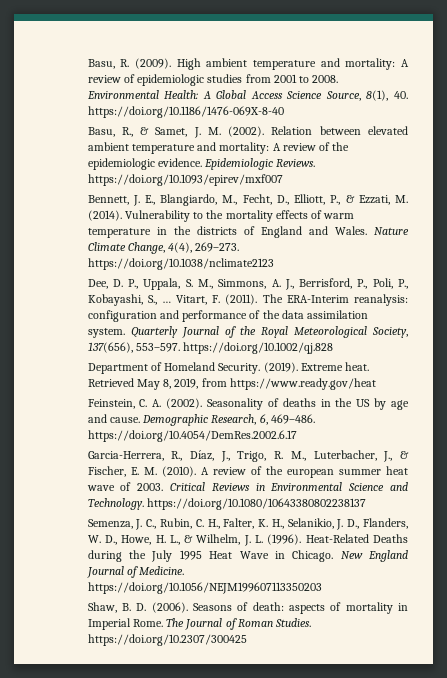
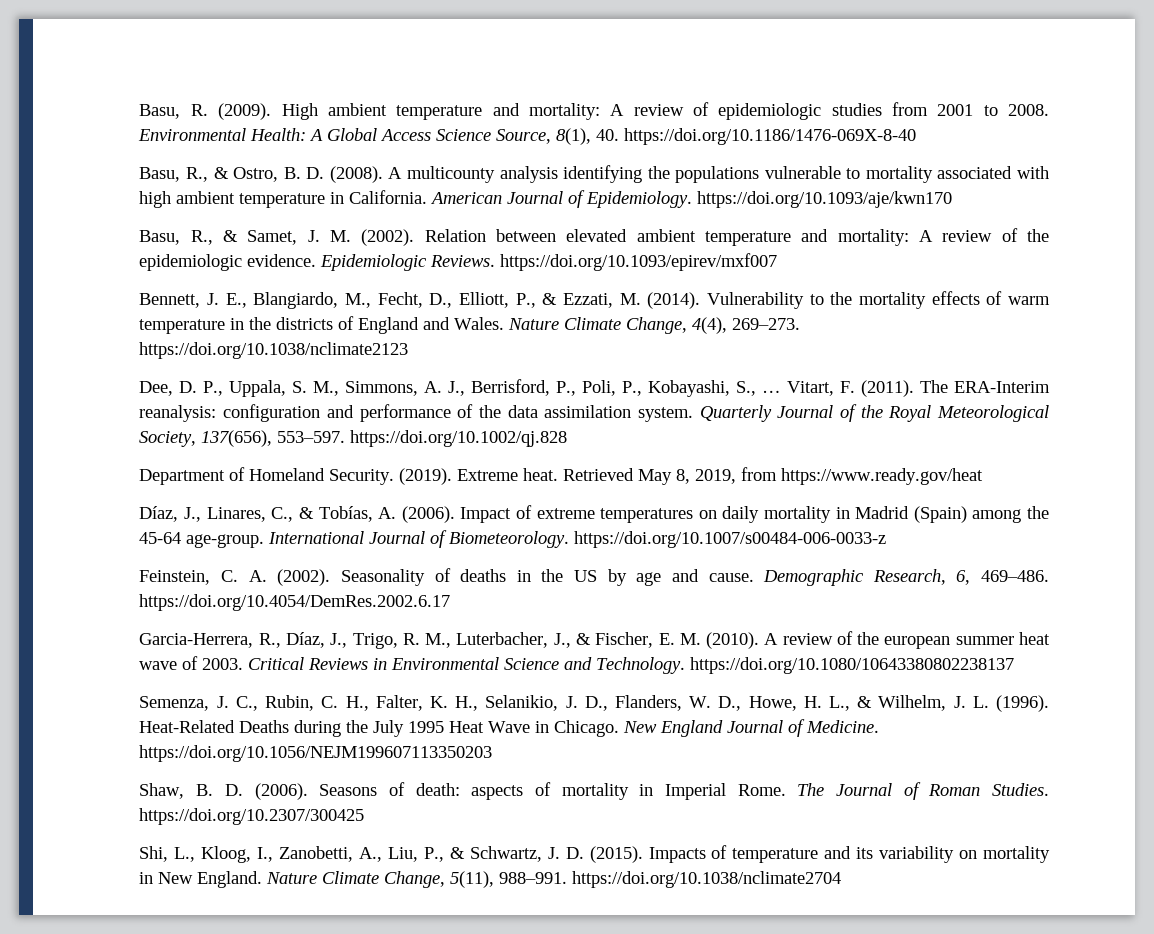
+ Basu, R., & Ostro, B. D. (2008). A multicounty analysis identifying the populations vulnerable to mortality associated with high ambient temperature in California. American Journal of Epidemiology. https://doi.org/10.1093/aje/kwn170
+ Díaz, J., Linares, C., & Tobías, A. (2006). Impact of extreme temperatures on daily mortality in Madrid (Spain) among the 45-64 age-group. International Journal of Biometeorology. https://doi.org/10.1007/s00484-006-0033-z
+ Shi, L., Kloog, I., Zanobetti, A., Liu, P., & Schwartz, J. D. (2015). Impacts of temperature and its variability on mortality in New England. Nature Climate Change, 5(11), 988–991. https://doi.org/10.1038/nclimate2704

